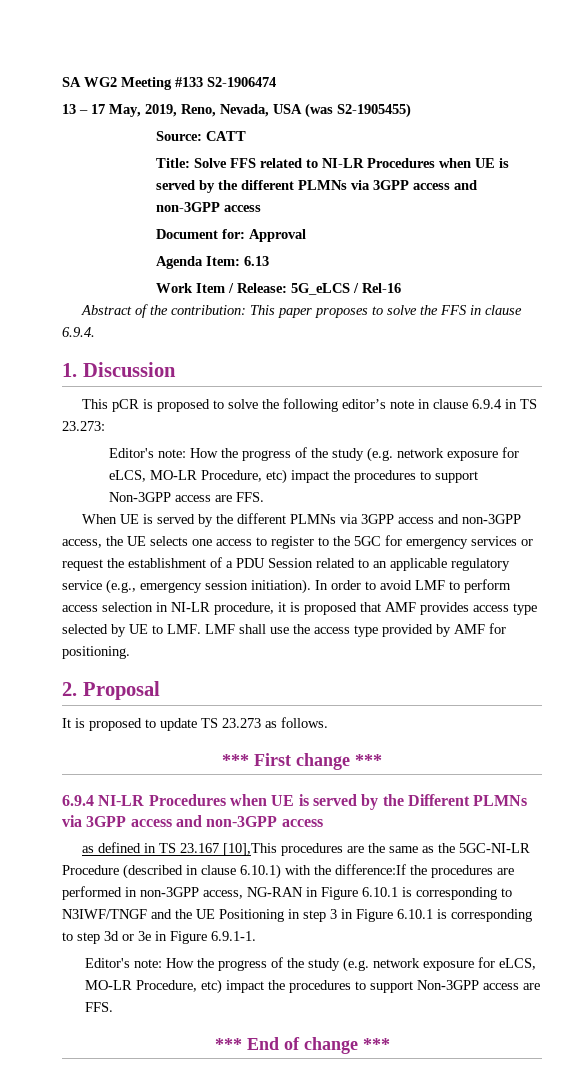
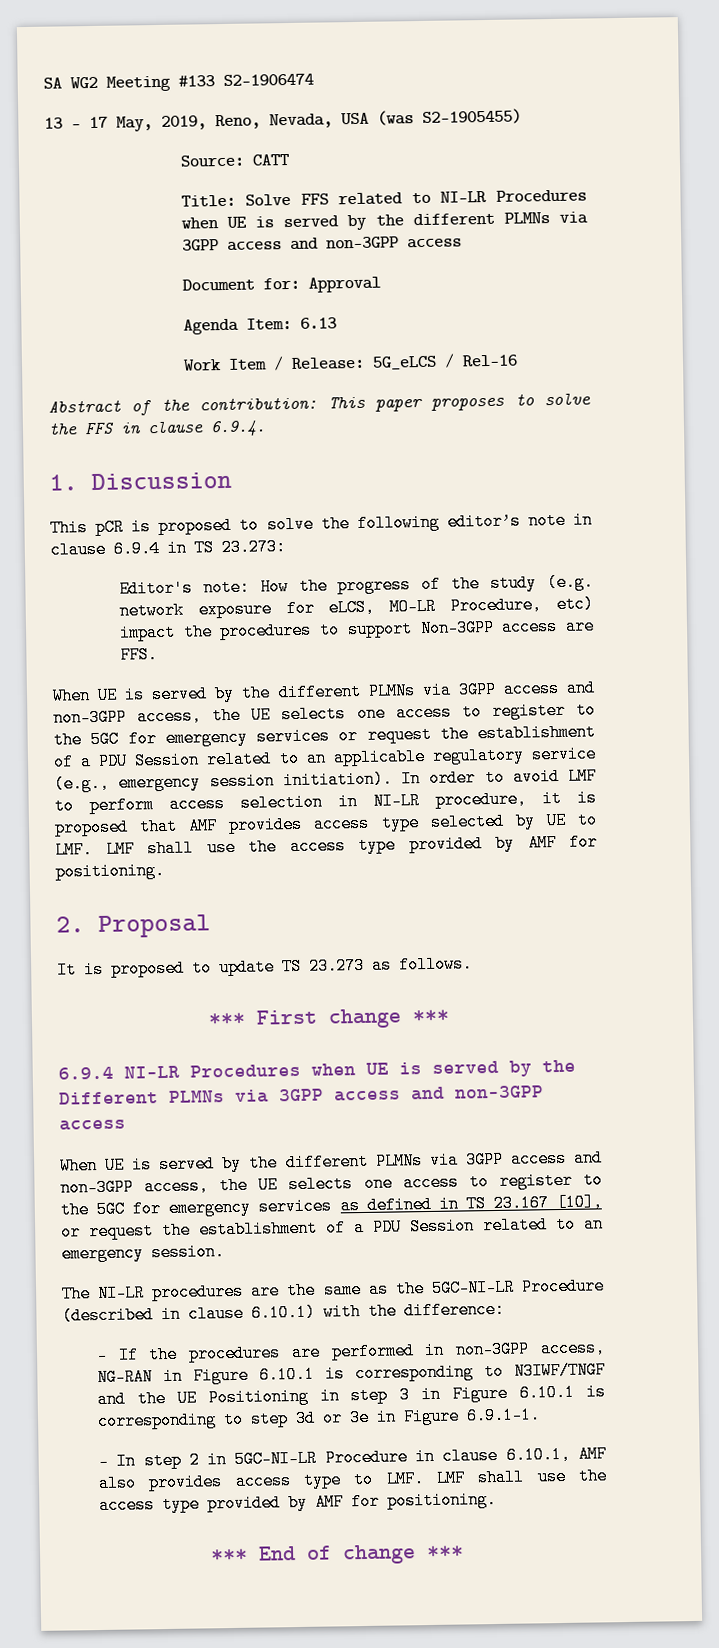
- as defined in TS 23.167 [10],This procedures are the same as the 5GC-NI-LR Procedure (described in clause 6.10.1) with the difference:If the procedures are performed in non-3GPP access, NG-RAN in Figure 6.10.1 is corresponding to N3IWF/TNGF and the UE Positioning in step 3 in Figure 6.10.1 is corresponding to step 3d or 3e in Figure 6.9.1-1.
- Editor's note: How the progress of the study (e.g. network exposure for eLCS, MO-LR Procedure, etc) impact the procedures to support Non-3GPP access are FFS.
+ When UE is served by the different PLMNs via 3GPP access and non-3GPP access, the UE selects one access to register to the 5GC for emergency services as defined in TS 23.167 [10], or request the establishment of a PDU Session related to an emergency session.
+ The NI-LR procedures are the same as the 5GC-NI-LR Procedure (described in clause 6.10.1) with the difference:
+ - If the procedures are performed in non-3GPP access, NG-RAN in Figure 6.10.1 is corresponding to N3IWF/TNGF and the UE Positioning in step 3 in Figure 6.10.1 is corresponding to step 3d or 3e in Figure 6.9.1-1.
+ - In step 2 in 5GC-NI-LR Procedure in clause 6.10.1, AMF also provides access type to LMF. LMF shall use the access type provided by AMF for positioning.

